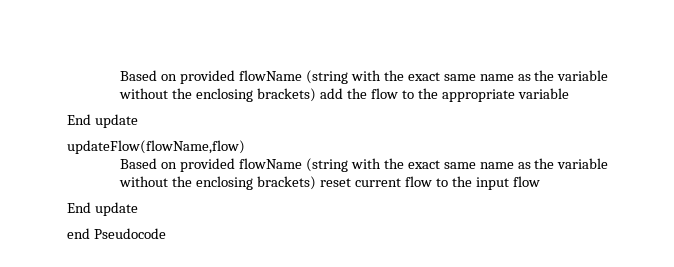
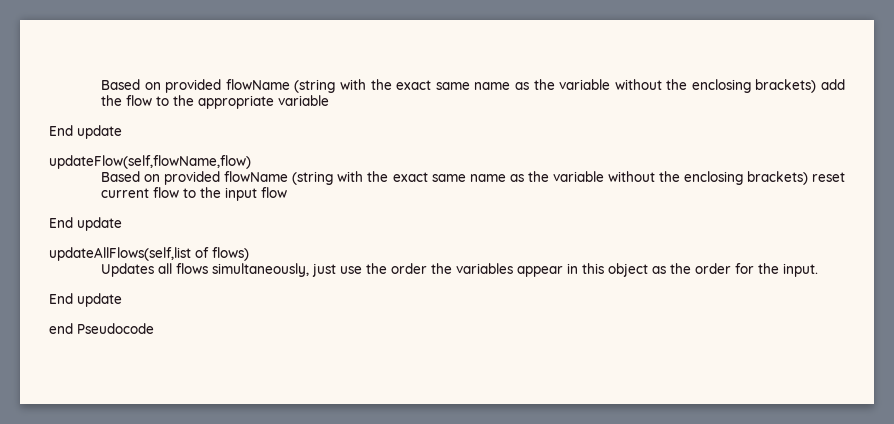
- updateFlow(flowName,flow)
+ updateFlow(self,flowName,flow)
+ updateAllFlows(self,list of flows)
+ Updates all flows simultaneously, just use the order the variables appear in this object as the order for the input.
+ End update

